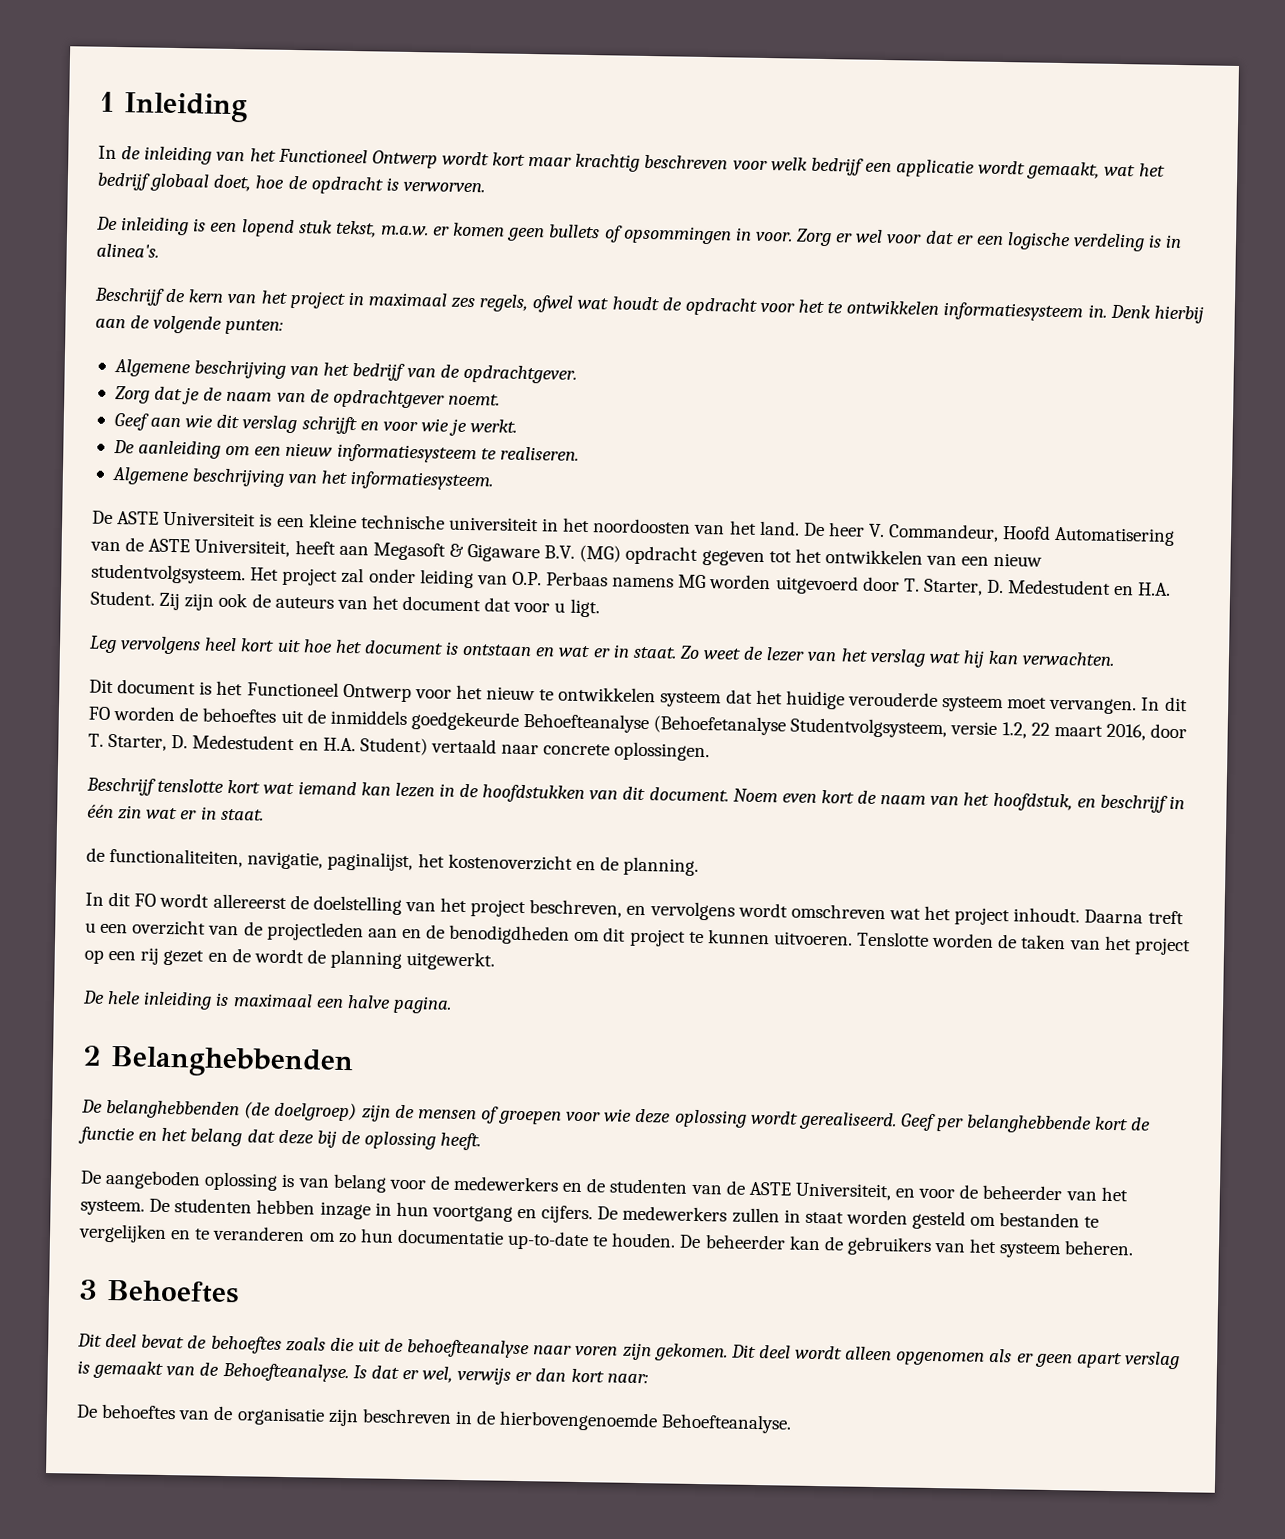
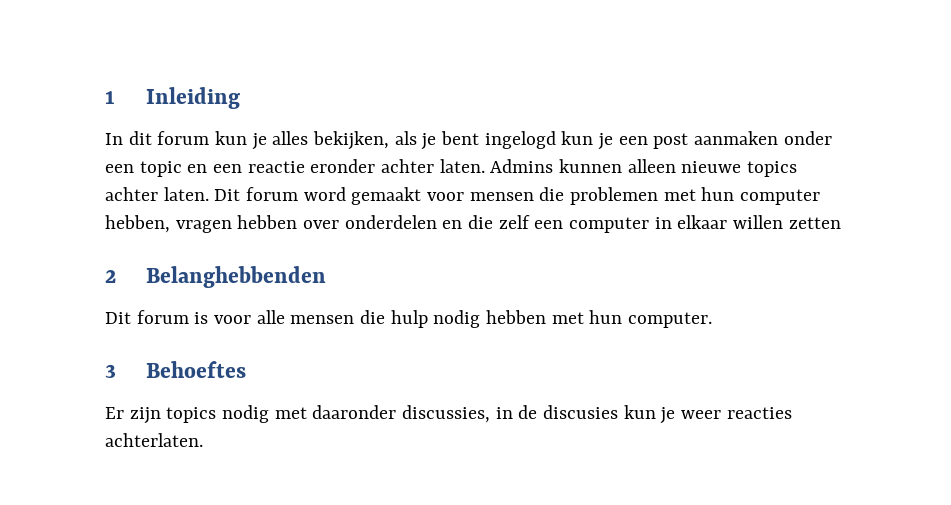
- In de inleiding van het Functioneel Ontwerp wordt kort maar krachtig beschreven voor welk bedrijf een applicatie wordt gemaakt, wat het bedrijf globaal doet, hoe de opdracht is verworven.
- De inleiding is een lopend stuk tekst, m.a.w. er komen geen bullets of opsommingen in voor. Zorg er wel voor dat er een logische verdeling is in alinea's.
- Beschrijf de kern van het project in maximaal zes regels, ofwel wat houdt de opdracht voor het te ontwikkelen informatiesysteem in. Denk hierbij aan de volgende punten:
- Algemene beschrijving van het bedrijf van de opdrachtgever.
- Zorg dat je de naam van de opdrachtgever noemt.
- Geef aan wie dit verslag schrijft en voor wie je werkt.
- De aanleiding om een nieuw informatiesysteem te realiseren.
- Algemene beschrijving van het informatiesysteem.
- De ASTE Universiteit is een kleine technische universiteit in het noordoosten van het land. De heer V. Commandeur, Hoofd Automatisering van de ASTE Universiteit, heeft aan Megasoft & Gigaware B.V. (MG) opdracht gegeven tot het ontwikkelen van een nieuw studentvolgsysteem. Het project zal onder leiding van O.P. Perbaas namens MG worden uitgevoerd door T. Starter, D. Medestudent en H.A. Student. Zij zijn ook de auteurs van het document dat voor u ligt.
- Leg vervolgens heel kort uit hoe het document is ontstaan en wat er in staat. Zo weet de lezer van het verslag wat hij kan verwachten.
- Dit document is het Functioneel Ontwerp voor het nieuw te ontwikkelen systeem dat het huidige verouderde systeem moet vervangen. In dit FO worden de behoeftes uit de inmiddels goedgekeurde Behoefteanalyse (Behoefetanalyse Studentvolgsysteem, versie 1.2, 22 maart 2016, door T. Starter, D. Medestudent en H.A. Student) vertaald naar concrete oplossingen.
- Beschrijf tenslotte kort wat iemand kan lezen in de hoofdstukken van dit document. Noem even kort de naam van het hoofdstuk, en beschrijf in één zin wat er in staat.
- de functionaliteiten, navigatie, paginalijst, het kostenoverzicht en de planning.
- In dit FO wordt allereerst de doelstelling van het project beschreven, en vervolgens wordt omschreven wat het project inhoudt. Daarna treft u een overzicht van de projectleden aan en de benodigdheden om dit project te kunnen uitvoeren. Tenslotte worden de taken van het project op een rij gezet en de wordt de planning uitgewerkt.
- De hele inleiding is maximaal een halve pagina.
+ In dit forum kun je alles bekijken, als je bent ingelogd kun je een post aanmaken onder een topic en een reactie eronder achter laten. Admins kunnen alleen nieuwe topics achter laten. Dit forum word gemaakt voor mensen die problemen met hun computer hebben, vragen hebben over onderdelen en die zelf een computer in elkaar willen zetten
  2 Belanghebbenden
- De belanghebbenden (de doelgroep) zijn de mensen of groepen voor wie deze oplossing wordt gerealiseerd. Geef per belanghebbende kort de functie en het belang dat deze bij de oplossing heeft.
- De aangeboden oplossing is van belang voor de medewerkers en de studenten van de ASTE Universiteit, en voor de beheerder van het systeem. De studenten hebben inzage in hun voortgang en cijfers. De medewerkers zullen in staat worden gesteld om bestanden te vergelijken en te veranderen om zo hun documentatie up-to-date te houden. De beheerder kan de gebruikers van het systeem beheren.
+ Dit forum is voor alle mensen die hulp nodig hebben met hun computer.
  3 Behoeftes
- Dit deel bevat de behoeftes zoals die uit de behoefteanalyse naar voren zijn gekomen. Dit deel wordt alleen opgenomen als er geen apart verslag is gemaakt van de Behoefteanalyse. Is dat er wel, verwijs er dan kort naar:
- De behoeftes van de organisatie zijn beschreven in de hierbovengenoemde Behoefteanalyse.
+ Er zijn topics nodig met daaronder discussies, in de discusies kun je weer reacties achterlaten.

